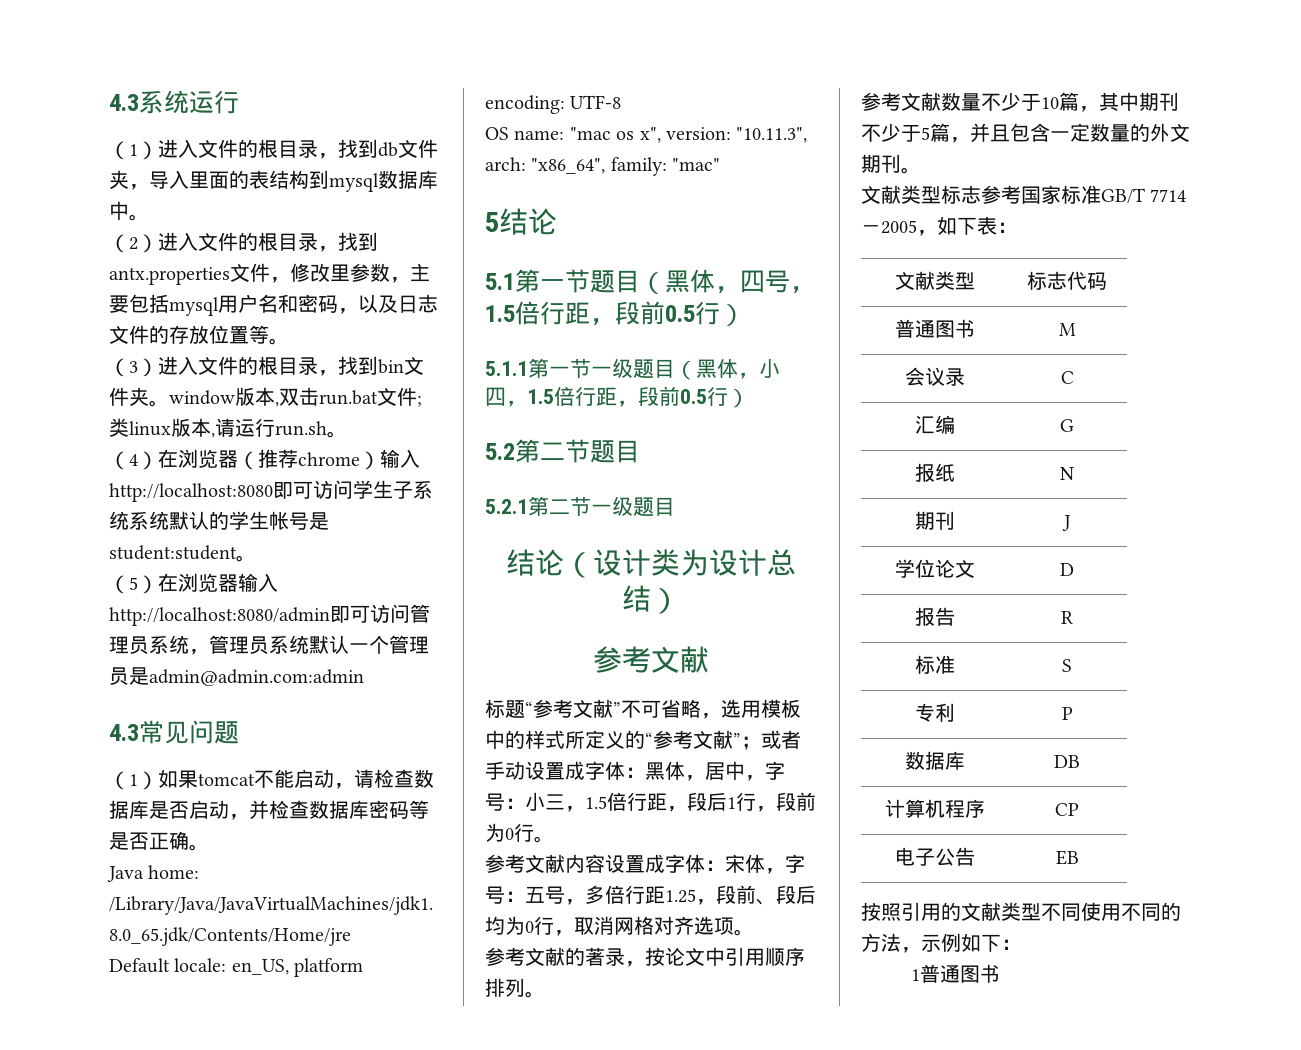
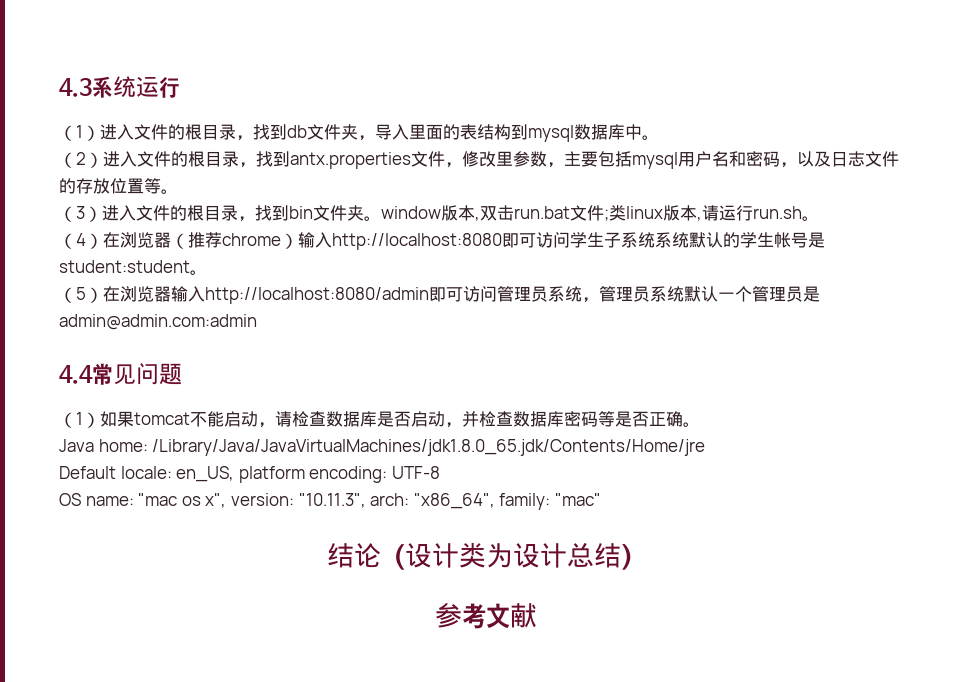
- 4.3常见问题
+ 4.4常见问题
- 5结论
- 5.1第一节题目（黑体，四号，1.5倍行距，段前0.5行）
- 5.1.1第一节一级题目（黑体，小四，1.5倍行距，段前0.5行）
- 5.2第二节题目
- 5.2.1第二节一级题目
- 标题“参考文献”不可省略，选用模板中的样式所定义的“参考文献”；或者手动设置成字体：黑体，居中，字号：小三，1.5倍行距，段后1行，段前为0行。
- 参考文献内容设置成字体：宋体，字号：五号，多倍行距1.25，段前、段后均为0行，取消网格对齐选项。
- 参考文献的著录，按论文中引用顺序排列。
- 参考文献数量不少于10篇，其中期刊不少于5篇，并且包含一定数量的外文期刊。
- 文献类型标志参考国家标准GB/T 7714－2005，如下表：
- 文献类型 | 标志代码
- 普通图书 | M
- 会议录 | C
- 汇编 | G
- 报纸 | N
- 期刊 | J
- 学位论文 | D
- 报告 | R
- 标准 | S
- 专利 | P
- 数据库 | DB
- 计算机程序 | CP
- 电子公告 | EB
- 按照引用的文献类型不同使用不同的方法，示例如下：
- 1普通图书

